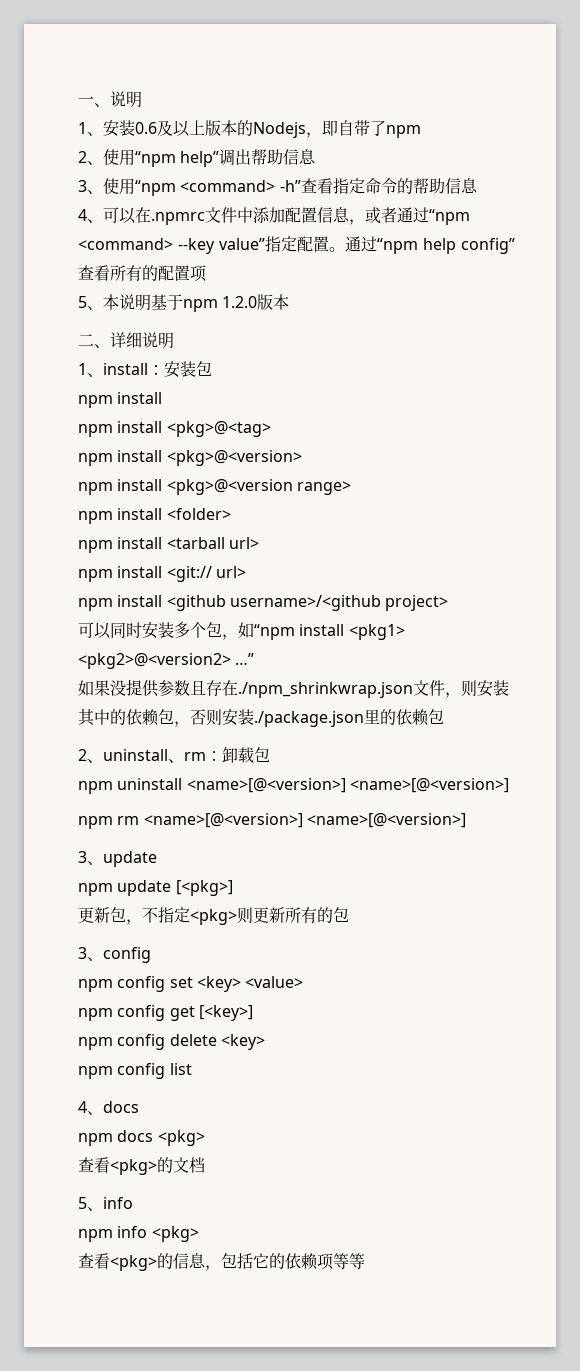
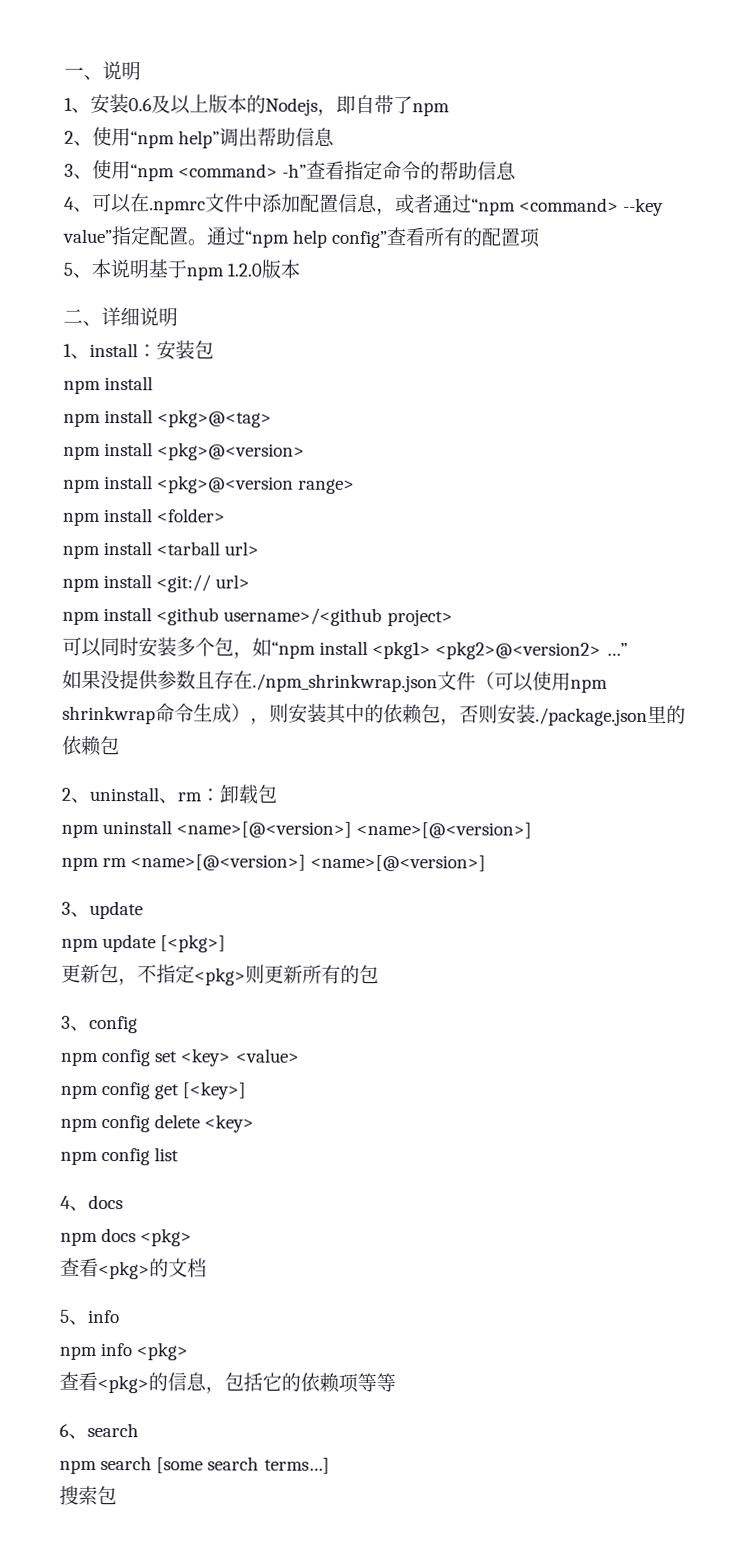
- 如果没提供参数且存在./npm_shrinkwrap.json文件，则安装其中的依赖包，否则安装./package.json里的依赖包
+ 如果没提供参数且存在./npm_shrinkwrap.json文件（可以使用npm shrinkwrap命令生成），则安装其中的依赖包，否则安装./package.json里的依赖包
+ 6、search
+ npm search [some search terms…]
+ 搜索包

